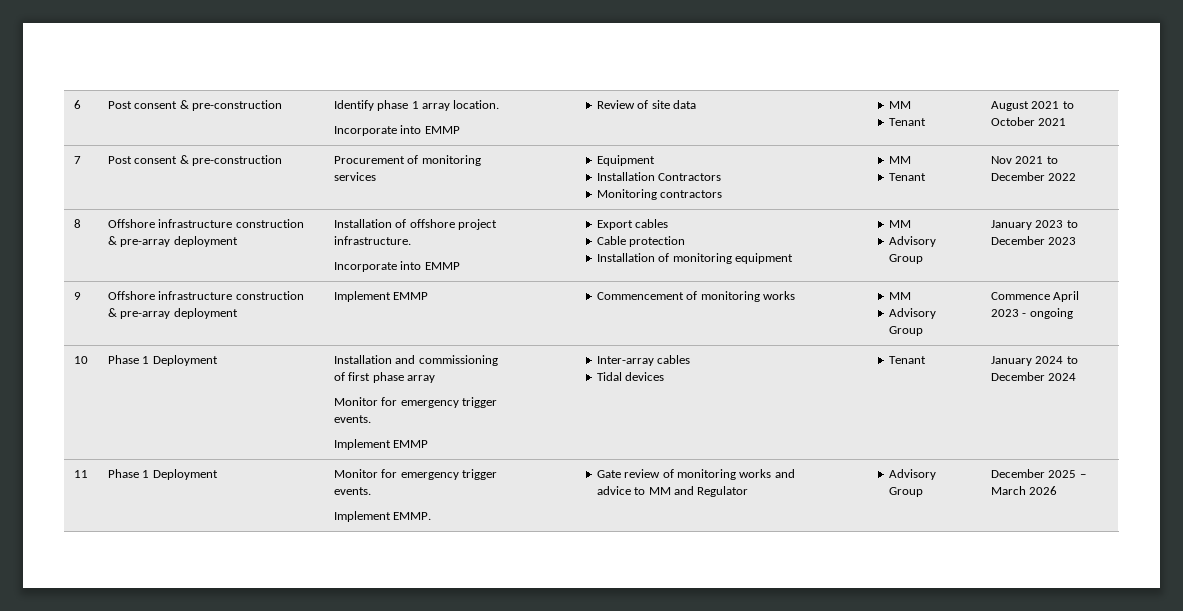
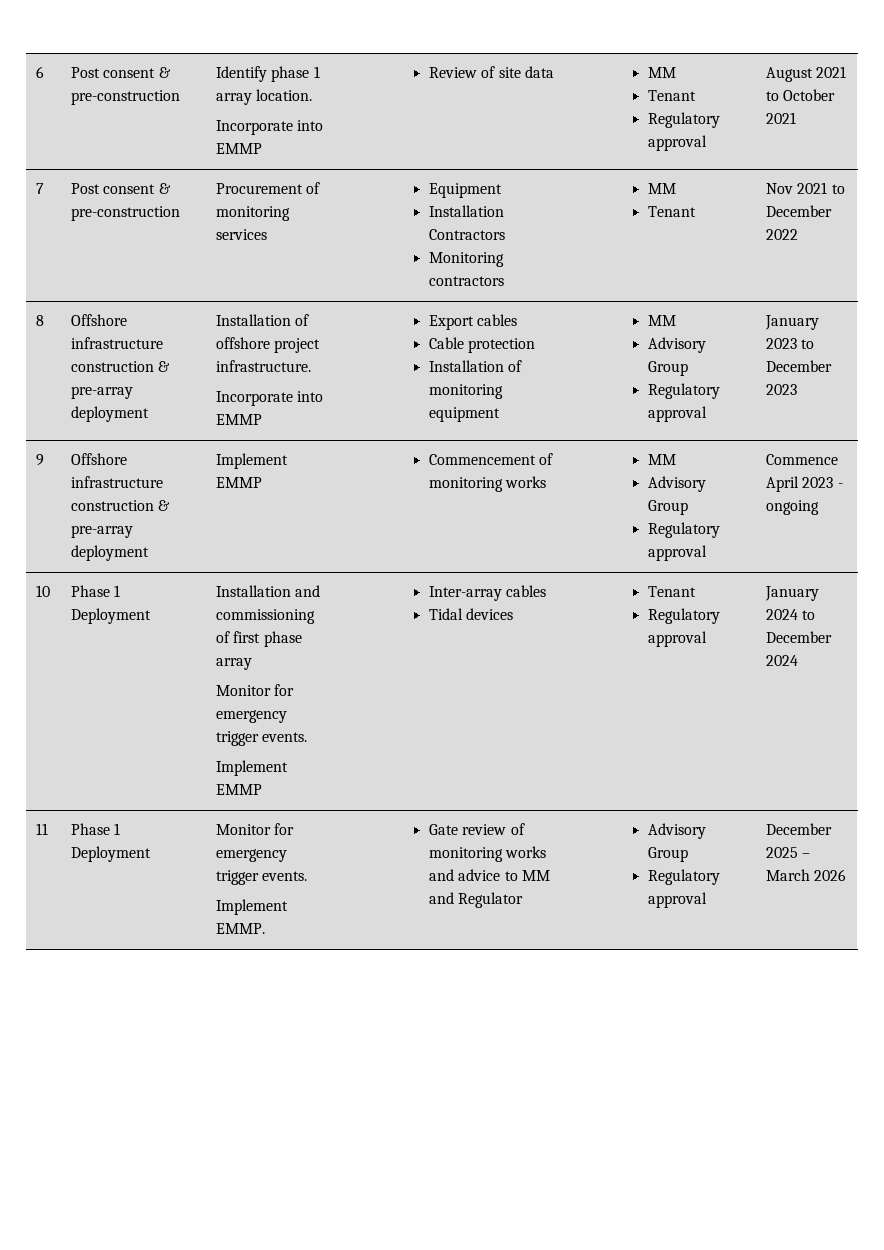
  6 | Post consent & pre-construction | Identify phase 1 array location.
  Incorporate into EMMP | Review of site data | MM
- Tenant | August 2021 to October 2021
+ Tenant
+ Regulatory approval | August 2021 to October 2021
  8 | Offshore infrastructure construction & pre-array deployment | Installation of offshore project infrastructure.
  Incorporate into EMMP | Export cables
  Cable protection
  Installation of monitoring equipment | MM
- Advisory Group | January 2023 to December 2023
+ Advisory Group
+ Regulatory approval | January 2023 to December 2023
  9 | Offshore infrastructure construction & pre-array deployment | Implement EMMP | Commencement of monitoring works | MM
- Advisory Group | Commence April 2023 - ongoing
+ Advisory Group
+ Regulatory approval | Commence April 2023 - ongoing
  10 | Phase 1 Deployment | Installation and commissioning of first phase array
  Monitor for emergency trigger events.
  Implement EMMP | Inter-array cables
- Tidal devices | Tenant | January 2024 to December 2024
+ Tidal devices | Tenant
+ Regulatory approval | January 2024 to December 2024
  11 | Phase 1 Deployment | Monitor for emergency trigger events.
- Implement EMMP. | Gate review of monitoring works and advice to MM and Regulator | Advisory Group | December 2025 – March 2026
+ Implement EMMP. | Gate review of monitoring works and advice to MM and Regulator | Advisory Group
+ Regulatory approval | December 2025 – March 2026

